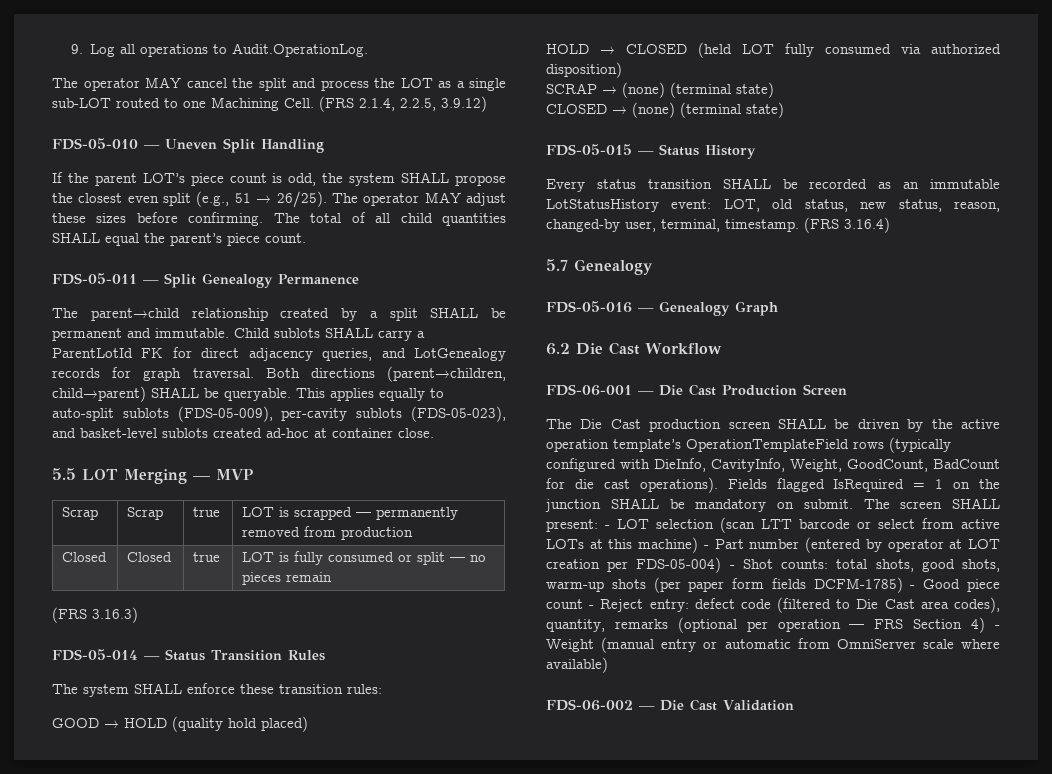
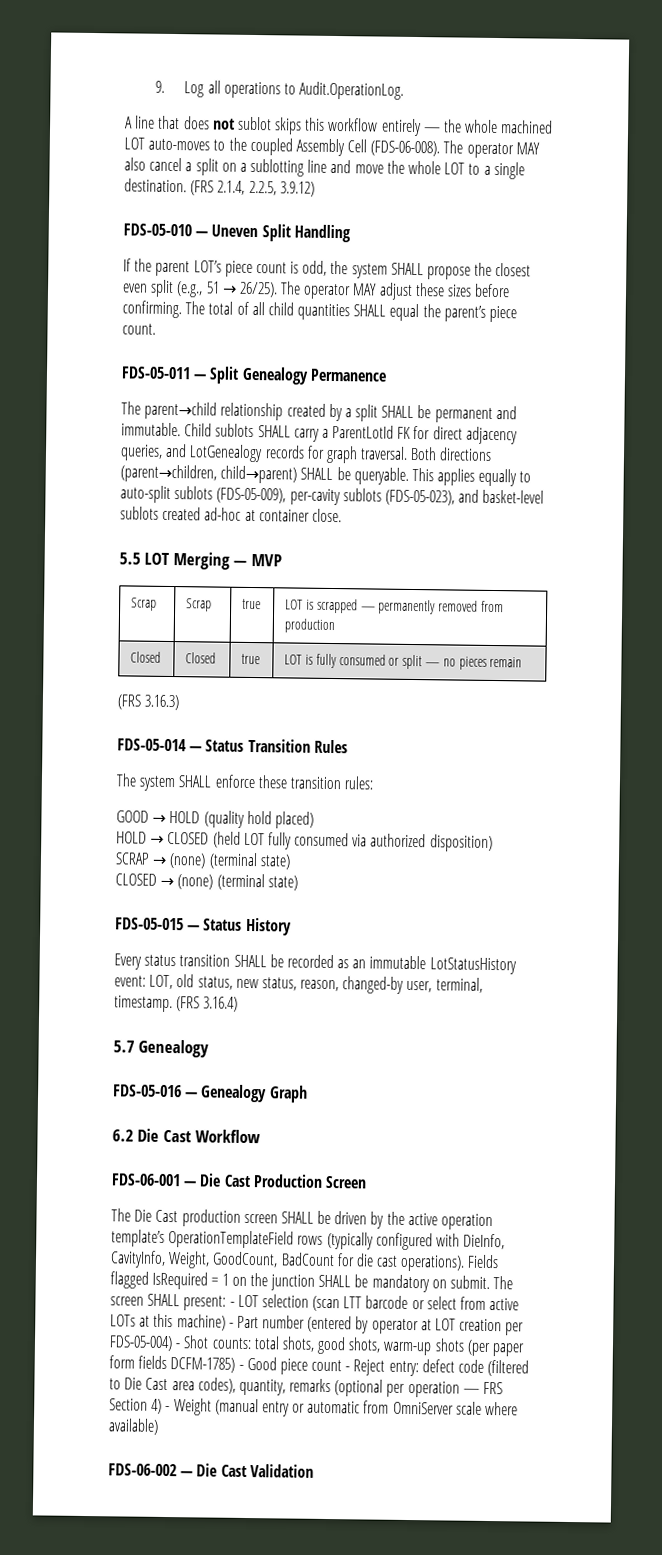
- The operator MAY cancel the split and process the LOT as a single sub-LOT routed to one Machining Cell.
+ A line that does not sublot skips this workflow entirely — the whole machined LOT auto-moves to the coupled Assembly Cell (FDS-06-008). The operator MAY also cancel a split on a sublotting line and move the whole LOT to a single destination.

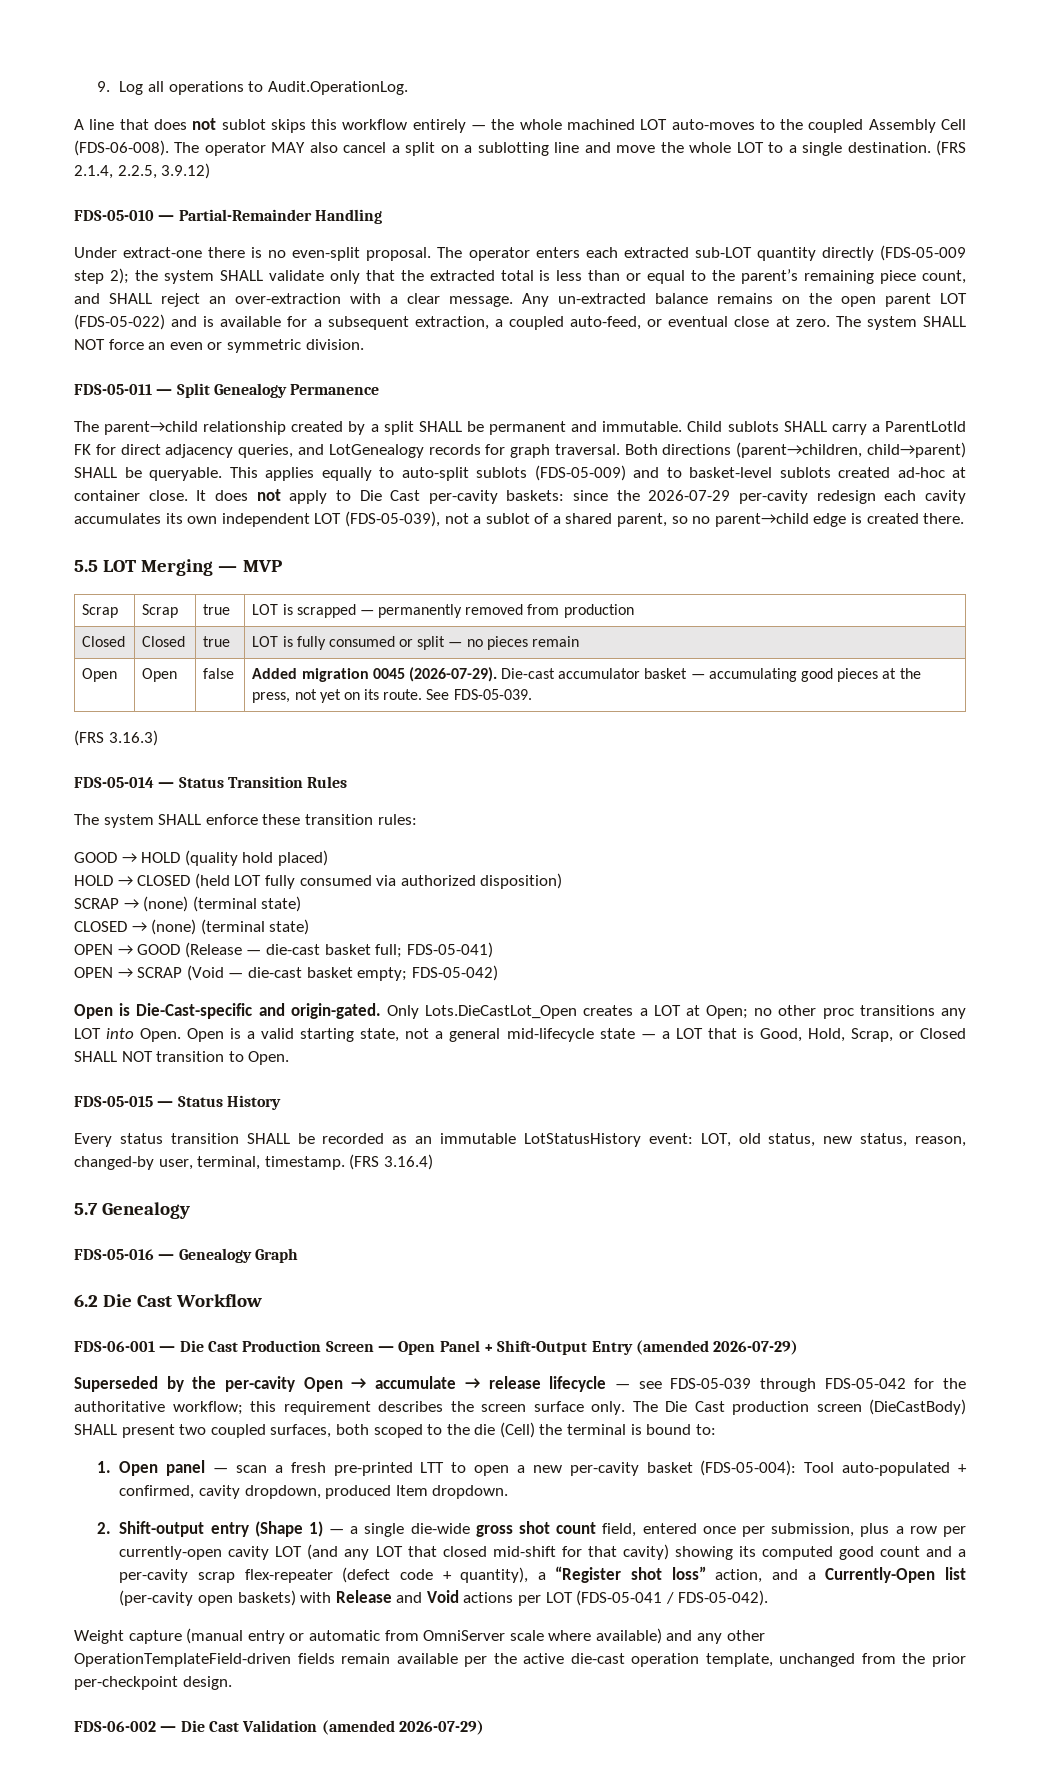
- FDS-05-010 — Uneven Split Handling
+ FDS-05-010 — Partial-Remainder Handling
- If the parent LOT’s piece count is odd, the system SHALL propose the closest even split (e.g., 51 → 26/25). The operator MAY adjust these sizes before confirming. The total of all child quantities SHALL equal the parent’s piece count.
+ Under extract-one there is no even-split proposal. The operator enters each extracted sub-LOT quantity directly (FDS-05-009 step 2); the system SHALL validate only that the extracted total is less than or equal to the parent’s remaining piece count, and SHALL reject an over-extraction with a clear message. Any un-extracted balance remains on the open parent LOT (FDS-05-022) and is available for a subsequent extraction, a coupled auto-feed, or eventual close at zero. The system SHALL NOT force an even or symmetric division.
- This applies equally to auto-split sublots (FDS-05-009), per-cavity sublots (FDS-05-023), and basket-level sublots created ad-hoc at container close.
+ This applies equally to auto-split sublots (FDS-05-009) and to basket-level sublots created ad-hoc at container close. It does not apply to Die Cast per-cavity baskets: since the 2026-07-29 per-cavity redesign each cavity accumulates its own independent LOT (FDS-05-039), not a sublot of a shared parent, so no parent→child edge is created there.
+ Open | Open | false | Added migration 0045 (2026-07-29). Die-cast accumulator basket — accumulating good pieces at the press, not yet on its route. See FDS-05-039.
+ OPEN → GOOD (Release — die-cast basket full; FDS-05-041)
+ OPEN → SCRAP (Void — die-cast basket empty; FDS-05-042)
+ Open is Die-Cast-specific and origin-gated. Only Lots.DieCastLot_Open creates a LOT at Open; no other proc transitions any LOT into Open. Open is a valid starting state, not a general mid-lifecycle state — a LOT that is Good, Hold, Scrap, or Closed SHALL NOT transition to Open.
- FDS-06-001 — Die Cast Production Screen
- The Die Cast production screen SHALL be driven by the active operation template’s OperationTemplateField rows (typically configured with DieInfo, CavityInfo, Weight, GoodCount, BadCount for die cast operations). Fields flagged IsRequired = 1 on the junction SHALL be mandatory on submit. The screen SHALL present: - LOT selection (scan LTT barcode or select from active LOTs at this machine) - Part number (entered by operator at LOT creation per FDS-05-004) - Shot counts: total shots, good shots, warm-up shots (per paper form fields DCFM-1785) - Good piece count - Reject entry: defect code (filtered to Die Cast area codes), quantity, remarks (optional per operation — FRS Section 4) - Weight (manual entry or automatic from OmniServer scale where available)
+ FDS-06-001 — Die Cast Production Screen — Open Panel + Shift-Output Entry (amended 2026-07-29)
+ Superseded by the per-cavity Open → accumulate → release lifecycle — see FDS-05-039 through FDS-05-042 for the authoritative workflow; this requirement describes the screen surface only. The Die Cast production screen (DieCastBody) SHALL present two coupled surfaces, both scoped to the die (Cell) the terminal is bound to:
+ 1. Open panel — scan a fresh pre-printed LTT to open a new per-cavity basket (FDS-05-004): Tool auto-populated + confirmed, cavity dropdown, produced Item dropdown.
+ 2. Shift-output entry (Shape 1) — a single die-wide gross shot count field, entered once per submission, plus a row per currently-open cavity LOT (and any LOT that closed mid-shift for that cavity) showing its computed good count and a per-cavity scrap flex-repeater (defect code + quantity), a “Register shot loss” action, and a Currently-Open list (per-cavity open baskets) with Release and Void actions per LOT (FDS-05-041 / FDS-05-042).
+ Weight capture (manual entry or automatic from OmniServer scale where available) and any other OperationTemplateField-driven fields remain available per the active die-cast operation template, unchanged from the prior per-checkpoint design.
- FDS-06-002 — Die Cast Validation
+ FDS-06-002 — Die Cast Validation (amended 2026-07-29)

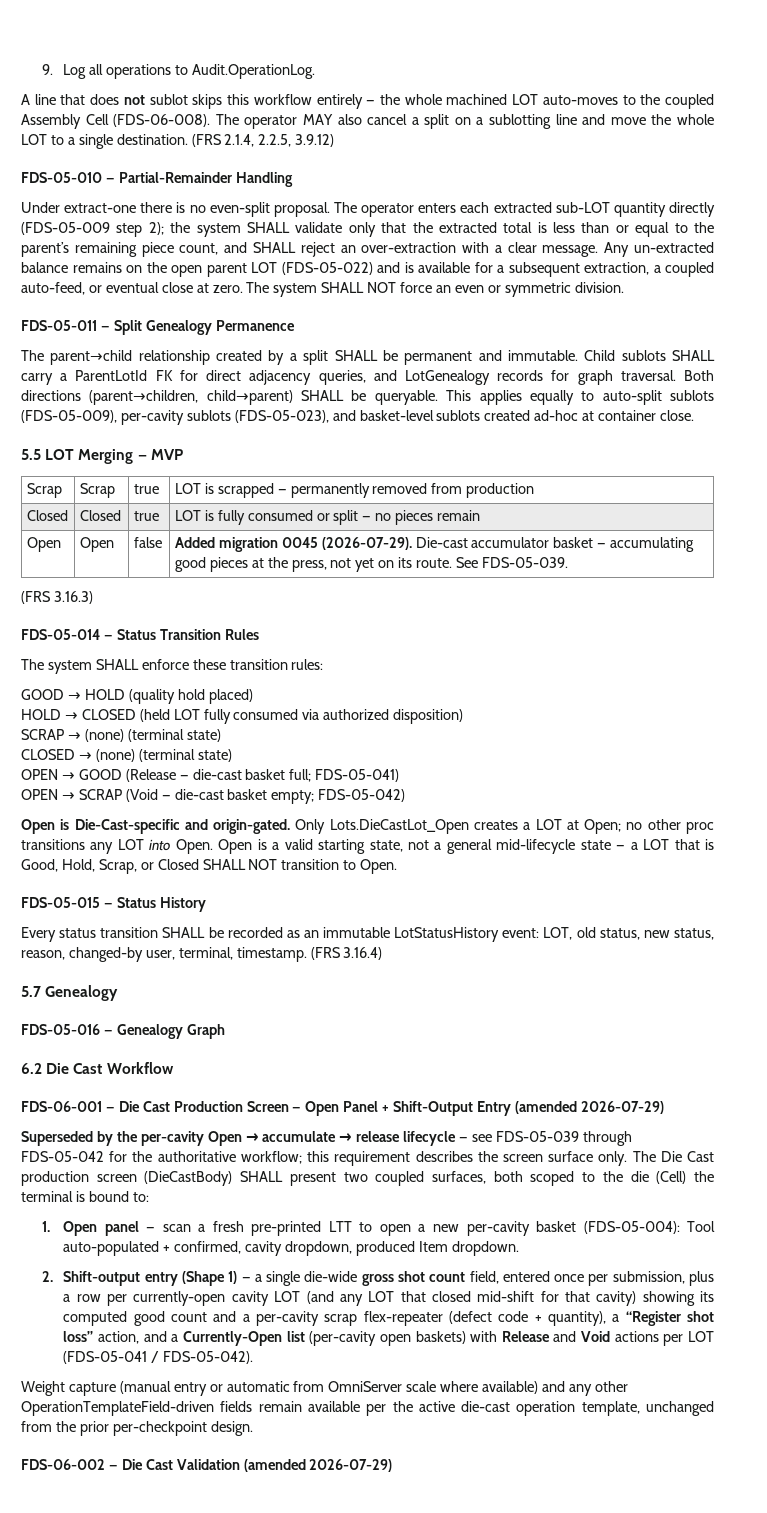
- This applies equally to auto-split sublots (FDS-05-009) and to basket-level sublots created ad-hoc at container close. It does not apply to Die Cast per-cavity baskets: since the 2026-07-29 per-cavity redesign each cavity accumulates its own independent LOT (FDS-05-039), not a sublot of a shared parent, so no parent→child edge is created there.
+ This applies equally to auto-split sublots (FDS-05-009), per-cavity sublots (FDS-05-023), and basket-level sublots created ad-hoc at container close.

